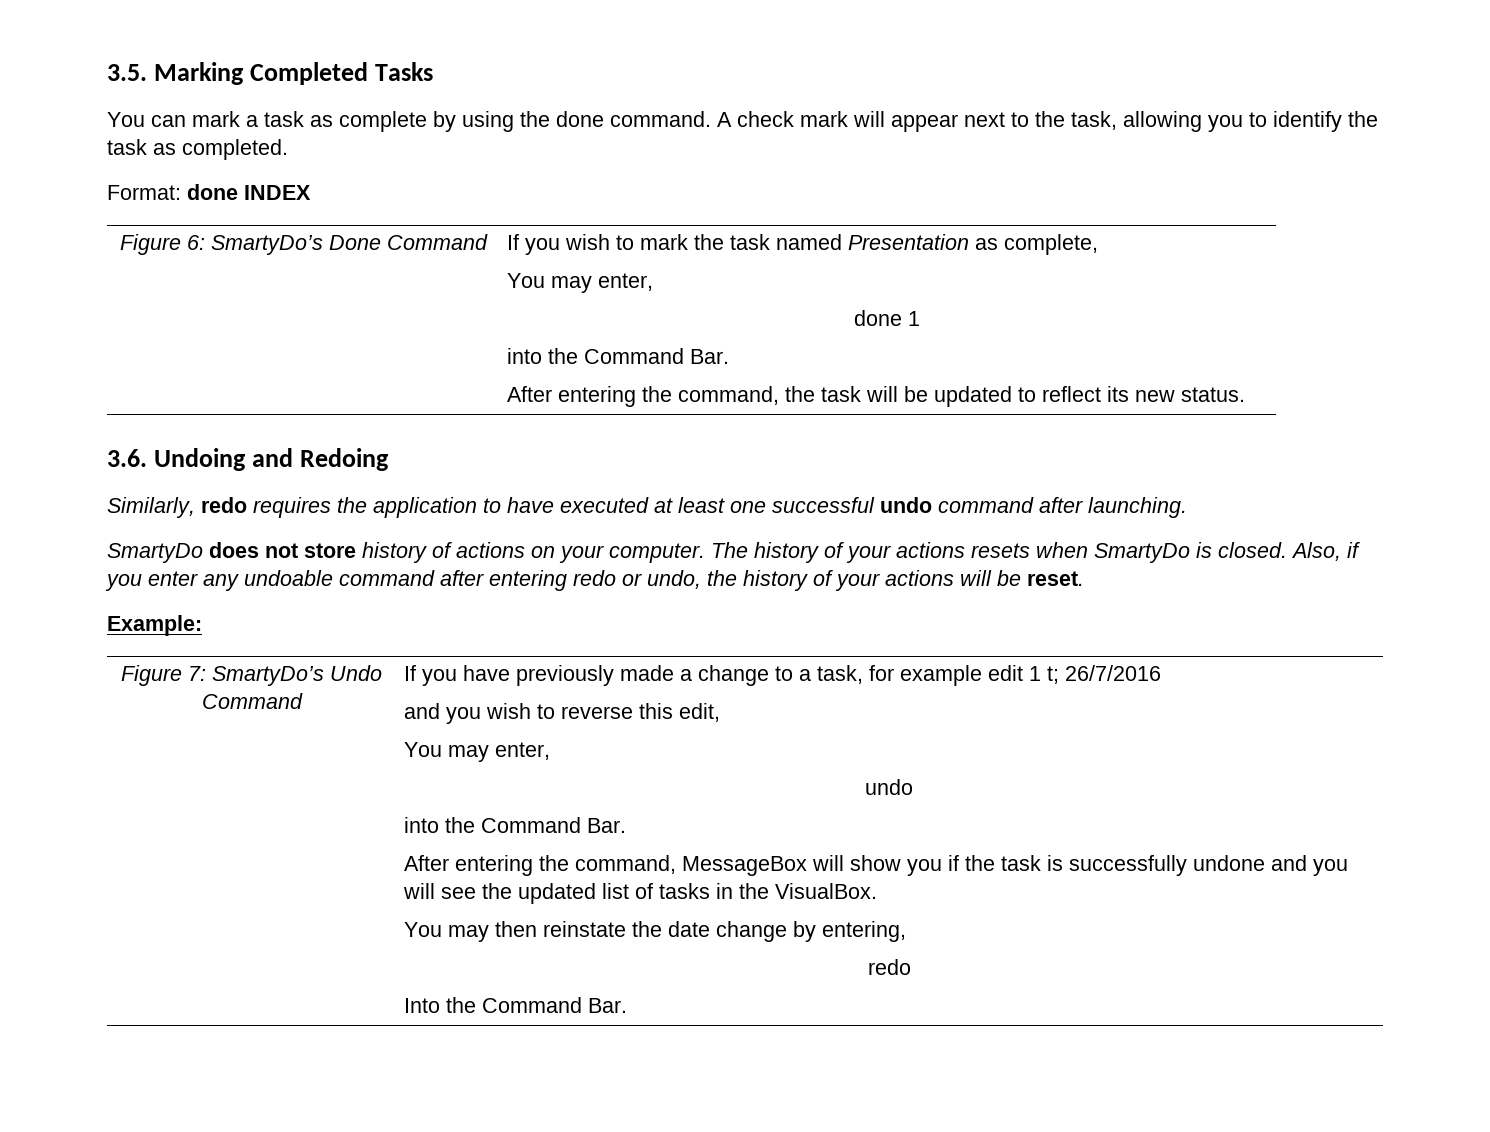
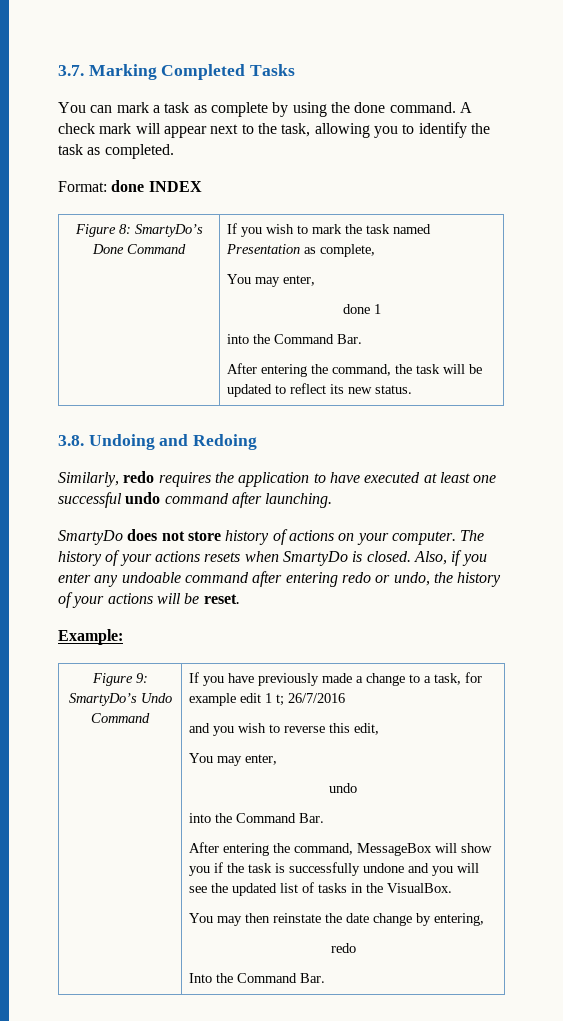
- 3.5. Marking Completed Tasks
+ 3.7. Marking Completed Tasks
- Figure 6: SmartyDo’s Done Command | If you wish to mark the task named Presentation as complete,
+ Figure 8: SmartyDo’s Done Command | If you wish to mark the task named Presentation as complete,
- 3.6. Undoing and Redoing
+ 3.8. Undoing and Redoing
- Figure 7: SmartyDo’s Undo Command
+ Figure 9: SmartyDo’s Undo Command

